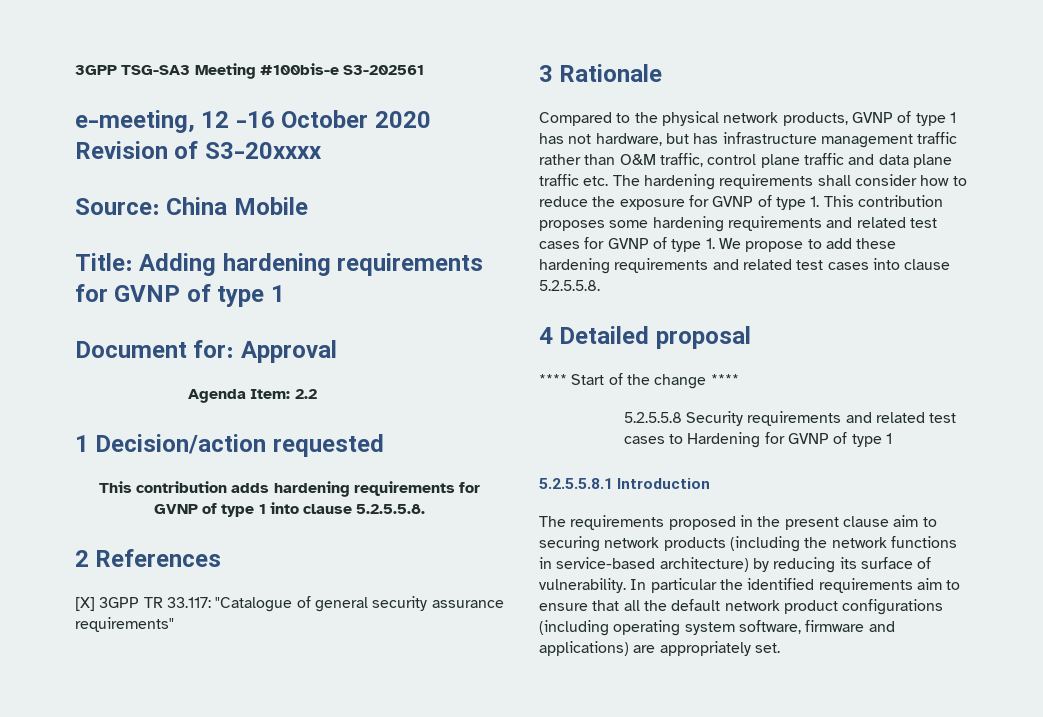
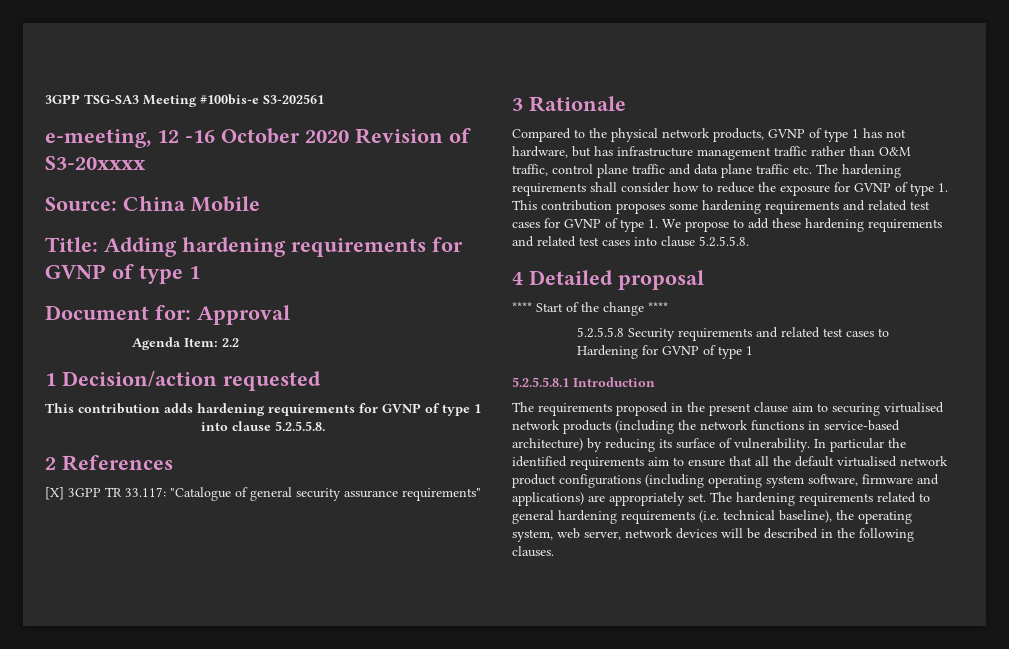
- The requirements proposed in the present clause aim to securing network products (including the network functions in service-based architecture) by reducing its surface of vulnerability.
+ The requirements proposed in the present clause aim to securing virtualised network products (including the network functions in service-based architecture) by reducing its surface of vulnerability.
- In particular the identified requirements aim to ensure that all the default network product configurations (including operating system software, firmware and applications) are appropriately set.
+ In particular the identified requirements aim to ensure that all the default virtualised network product configurations (including operating system software, firmware and applications) are appropriately set.
+ The hardening requirements related to general hardening requirements (i.e. technical baseline), the operating system, web server, network devices will be described in the following clauses.

